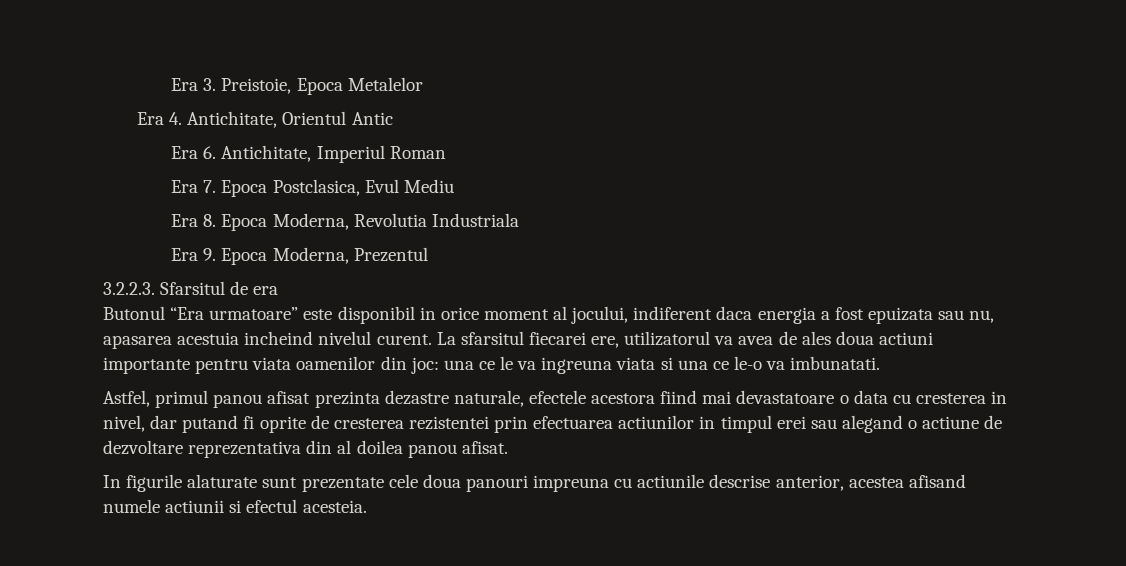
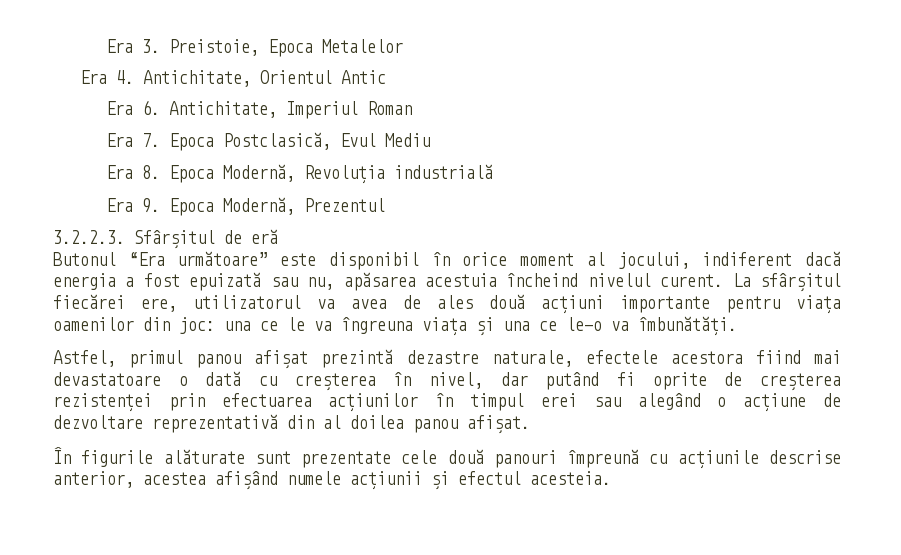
- Era 7. Epoca Postclasica, Evul Mediu
+ Era 7. Epoca Postclasică, Evul Mediu
- Era 8. Epoca Moderna, Revolutia Industriala
+ Era 8. Epoca Modernă, Revoluția industrială
- Era 9. Epoca Moderna, Prezentul
+ Era 9. Epoca Modernă, Prezentul
- 3.2.2.3. Sfarsitul de era
+ 3.2.2.3. Sfârșitul de eră
- Butonul “Era urmatoare” este disponibil in orice moment al jocului, indiferent daca energia a fost epuizata sau nu, apasarea acestuia incheind nivelul curent.
+ Butonul “Era următoare” este disponibil în orice moment al jocului, indiferent dacă energia a fost epuizată sau nu, apăsarea acestuia încheind nivelul curent.
- La sfarsitul fiecarei ere, utilizatorul va avea de ales doua actiuni importante pentru viata oamenilor din joc: una ce le va ingreuna viata si una ce le-o va imbunatati.
+ La sfârșitul fiecărei ere, utilizatorul va avea de ales două acțiuni importante pentru viața oamenilor din joc: una ce le va îngreuna viața și una ce le-o va îmbunătăți.
- Astfel, primul panou afisat prezinta dezastre naturale, efectele acestora fiind mai devastatoare o data cu cresterea in nivel, dar putand fi oprite de cresterea rezistentei prin efectuarea actiunilor in timpul erei sau alegand o actiune de dezvoltare reprezentativa din al doilea panou afisat.
- In figurile alaturate sunt prezentate cele doua panouri impreuna cu actiunile descrise anterior, acestea afisand numele actiunii si efectul acesteia.
+ Astfel, primul panou afișat prezintă dezastre naturale, efectele acestora fiind mai devastatoare o dată cu creșterea în nivel, dar putând fi oprite de creșterea rezistenței prin efectuarea acțiunilor în timpul erei sau alegând o acțiune de dezvoltare reprezentativă din al doilea panou afișat.
+ În figurile alăturate sunt prezentate cele două panouri împreună cu acțiunile descrise anterior, acestea afișând numele acțiunii și efectul acesteia.

